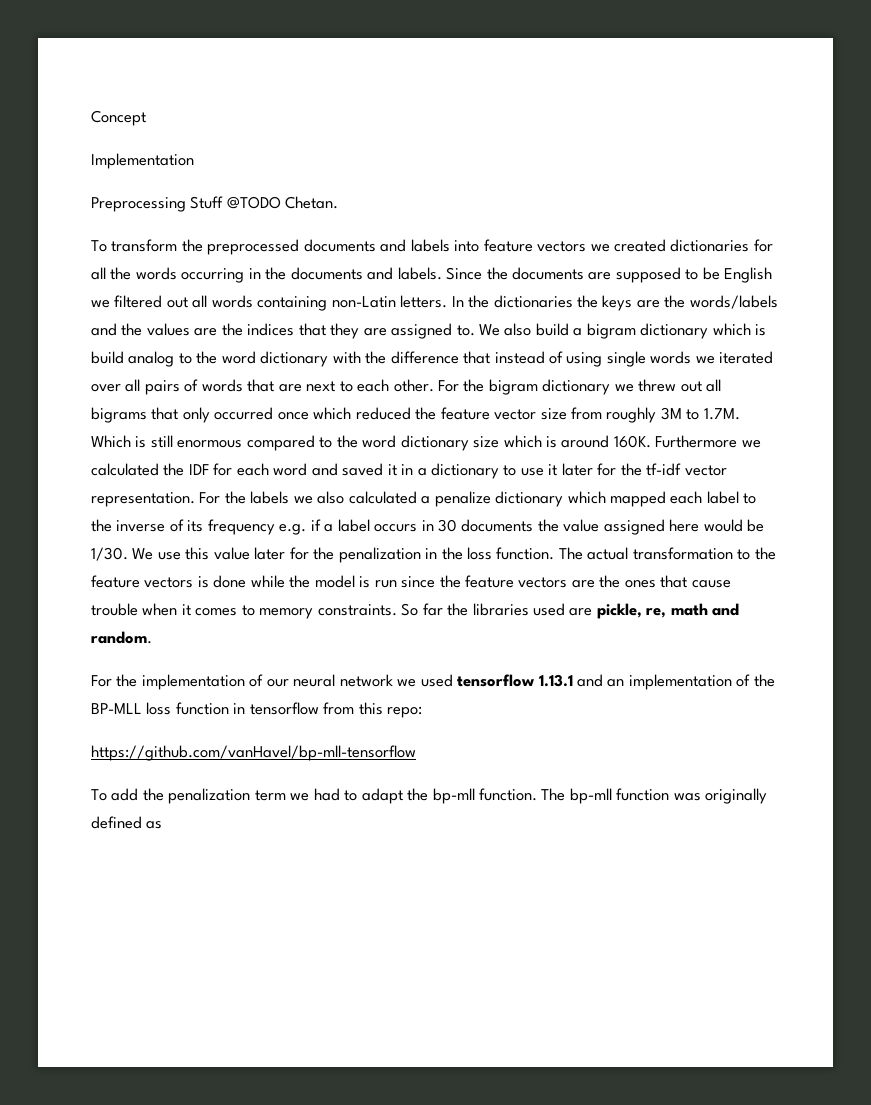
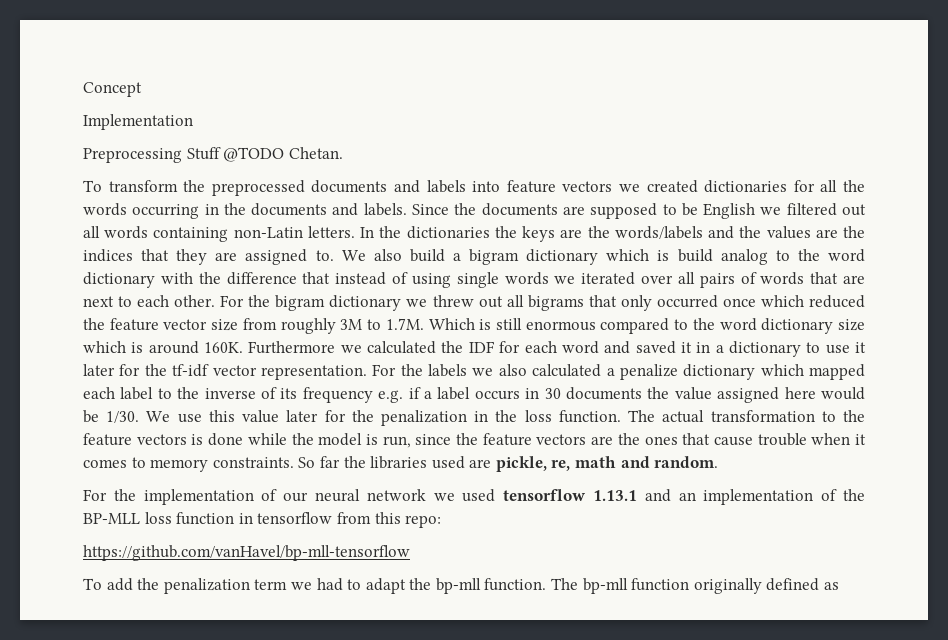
- The actual transformation to the feature vectors is done while the model is run since the feature vectors are the ones that cause trouble when it comes to memory constraints.
+ The actual transformation to the feature vectors is done while the model is run, since the feature vectors are the ones that cause trouble when it comes to memory constraints.
- The bp-mll function was originally defined as
+ The bp-mll function originally defined as

